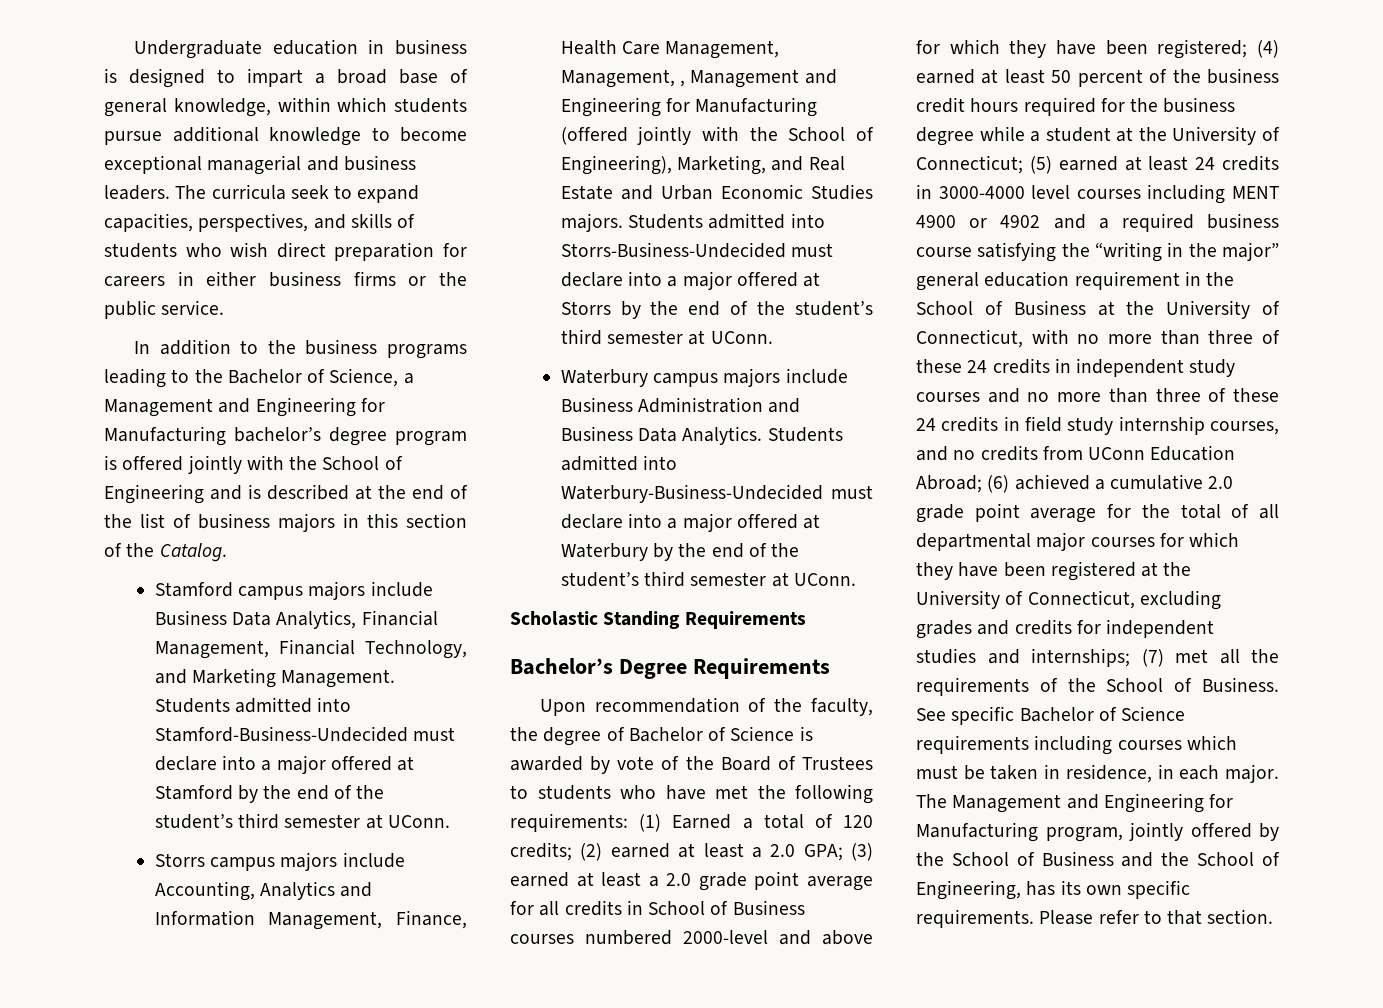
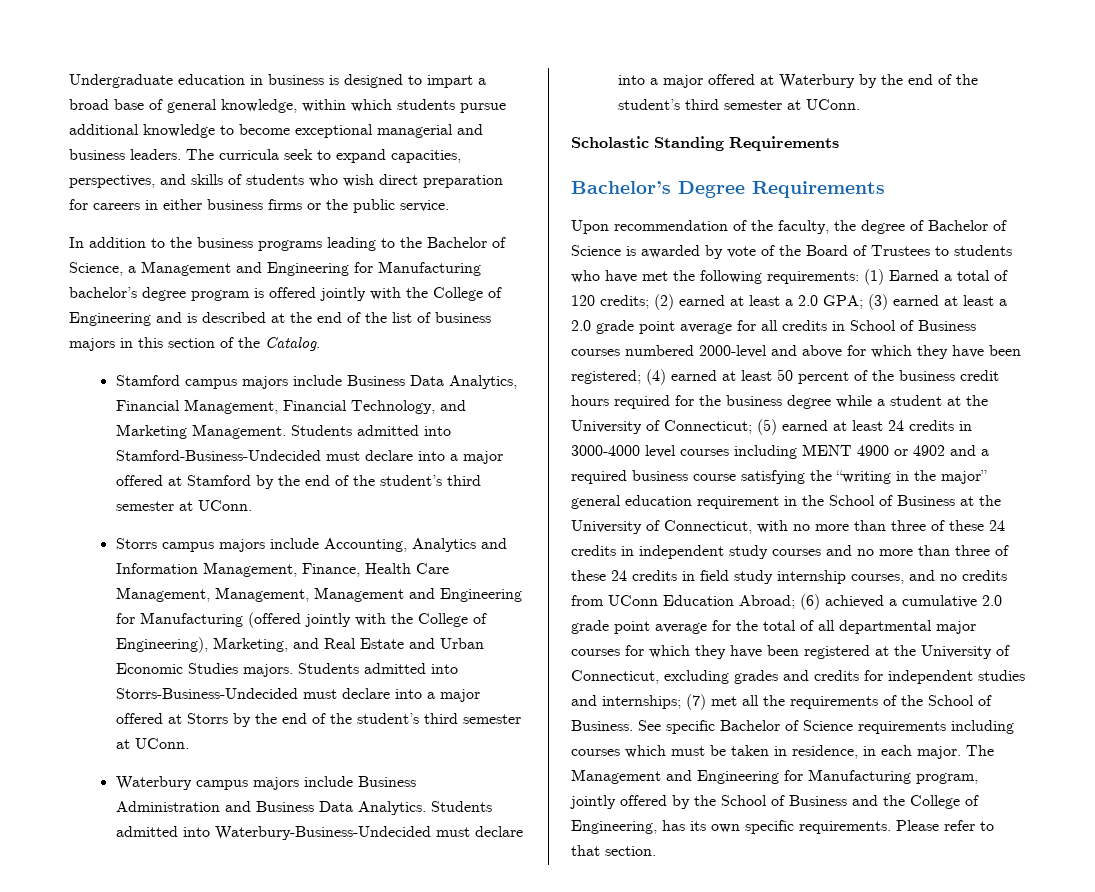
- In addition to the business programs leading to the Bachelor of Science, a Management and Engineering for Manufacturing bachelor’s degree program is offered jointly with the School of Engineering and is described at the end of the list of business majors in this section of the Catalog.
+ In addition to the business programs leading to the Bachelor of Science, a Management and Engineering for Manufacturing bachelor’s degree program is offered jointly with the College of Engineering and is described at the end of the list of business majors in this section of the Catalog.
- Storrs campus majors include Accounting, Analytics and Information Management, Finance, Health Care Management, Management, , Management and Engineering for Manufacturing (offered jointly with the School of Engineering), Marketing, and Real Estate and Urban Economic Studies majors.
+ Storrs campus majors include Accounting, Analytics and Information Management, Finance, Health Care Management, Management, Management and Engineering for Manufacturing (offered jointly with the College of Engineering), Marketing, and Real Estate and Urban Economic Studies majors.
- The Management and Engineering for Manufacturing program, jointly offered by the School of Business and the School of Engineering, has its own specific requirements.
+ The Management and Engineering for Manufacturing program, jointly offered by the School of Business and the College of Engineering, has its own specific requirements.

